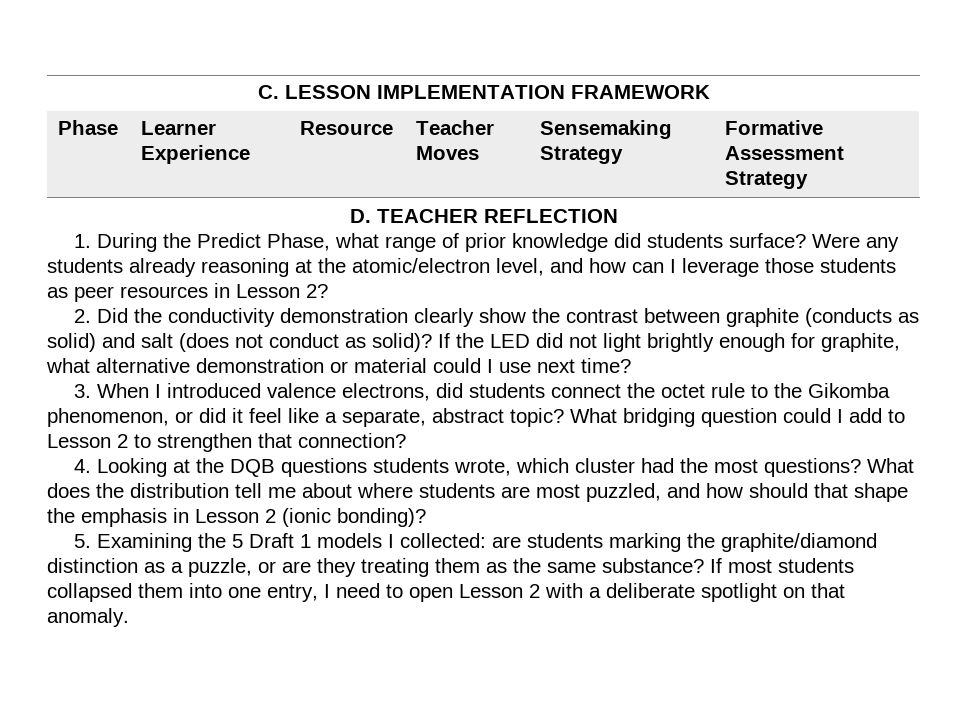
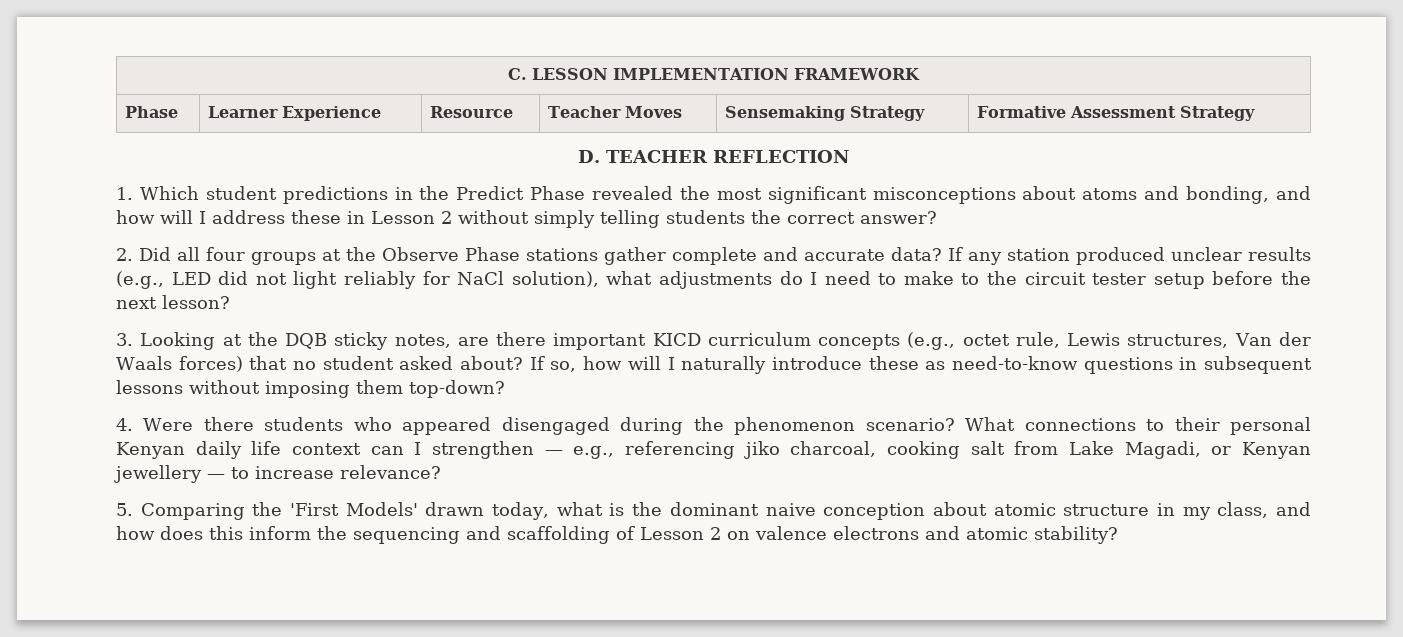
- 1. During the Predict Phase, what range of prior knowledge did students surface? Were any students already reasoning at the atomic/electron level, and how can I leverage those students as peer resources in Lesson 2?
- 2. Did the conductivity demonstration clearly show the contrast between graphite (conducts as solid) and salt (does not conduct as solid)? If the LED did not light brightly enough for graphite, what alternative demonstration or material could I use next time?
- 3. When I introduced valence electrons, did students connect the octet rule to the Gikomba phenomenon, or did it feel like a separate, abstract topic? What bridging question could I add to Lesson 2 to strengthen that connection?
- 4. Looking at the DQB questions students wrote, which cluster had the most questions? What does the distribution tell me about where students are most puzzled, and how should that shape the emphasis in Lesson 2 (ionic bonding)?
- 5. Examining the 5 Draft 1 models I collected: are students marking the graphite/diamond distinction as a puzzle, or are they treating them as the same substance? If most students collapsed them into one entry, I need to open Lesson 2 with a deliberate spotlight on that anomaly.
+ 1. Which student predictions in the Predict Phase revealed the most significant misconceptions about atoms and bonding, and how will I address these in Lesson 2 without simply telling students the correct answer?
+ 2. Did all four groups at the Observe Phase stations gather complete and accurate data? If any station produced unclear results (e.g., LED did not light reliably for NaCl solution), what adjustments do I need to make to the circuit tester setup before the next lesson?
+ 3. Looking at the DQB sticky notes, are there important KICD curriculum concepts (e.g., octet rule, Lewis structures, Van der Waals forces) that no student asked about? If so, how will I naturally introduce these as need-to-know questions in subsequent lessons without imposing them top-down?
+ 4. Were there students who appeared disengaged during the phenomenon scenario? What connections to their personal Kenyan daily life context can I strengthen — e.g., referencing jiko charcoal, cooking salt from Lake Magadi, or Kenyan jewellery — to increase relevance?
+ 5. Comparing the 'First Models' drawn today, what is the dominant naive conception about atomic structure in my class, and how does this inform the sequencing and scaffolding of Lesson 2 on valence electrons and atomic stability?

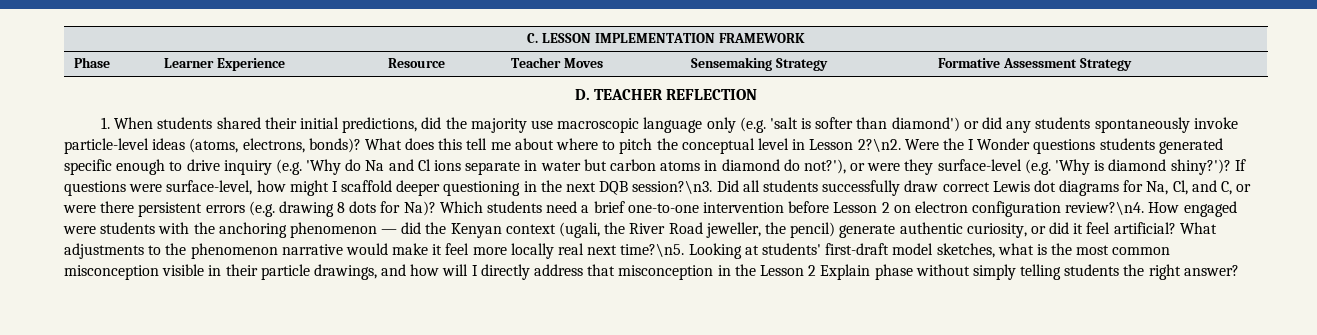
- 1. Which student predictions in the Predict Phase revealed the most significant misconceptions about atoms and bonding, and how will I address these in Lesson 2 without simply telling students the correct answer?
+ 1. When students shared their initial predictions, did the majority use macroscopic language only (e.g. 'salt is softer than diamond') or did any students spontaneously invoke particle-level ideas (atoms, electrons, bonds)? What does this tell me about where to pitch the conceptual level in Lesson 2?\n2. Were the I Wonder questions students generated specific enough to drive inquiry (e.g. 'Why do Na and Cl ions separate in water but carbon atoms in diamond do not?'), or were they surface-level (e.g. 'Why is diamond shiny?')? If questions were surface-level, how might I scaffold deeper questioning in the next DQB session?\n3. Did all students successfully draw correct Lewis dot diagrams for Na, Cl, and C, or were there persistent errors (e.g. drawing 8 dots for Na)? Which students need a brief one-to-one intervention before Lesson 2 on electron configuration review?\n4. How engaged were students with the anchoring phenomenon — did the Kenyan context (ugali, the River Road jeweller, the pencil) generate authentic curiosity, or did it feel artificial? What adjustments to the phenomenon narrative would make it feel more locally real next time?\n5. Looking at students' first-draft model sketches, what is the most common misconception visible in their particle drawings, and how will I directly address that misconception in the Lesson 2 Explain phase without simply telling students the right answer?
- 2. Did all four groups at the Observe Phase stations gather complete and accurate data? If any station produced unclear results (e.g., LED did not light reliably for NaCl solution), what adjustments do I need to make to the circuit tester setup before the next lesson?
- 3. Looking at the DQB sticky notes, are there important KICD curriculum concepts (e.g., octet rule, Lewis structures, Van der Waals forces) that no student asked about? If so, how will I naturally introduce these as need-to-know questions in subsequent lessons without imposing them top-down?
- 4. Were there students who appeared disengaged during the phenomenon scenario? What connections to their personal Kenyan daily life context can I strengthen — e.g., referencing jiko charcoal, cooking salt from Lake Magadi, or Kenyan jewellery — to increase relevance?
- 5. Comparing the 'First Models' drawn today, what is the dominant naive conception about atomic structure in my class, and how does this inform the sequencing and scaffolding of Lesson 2 on valence electrons and atomic stability?

